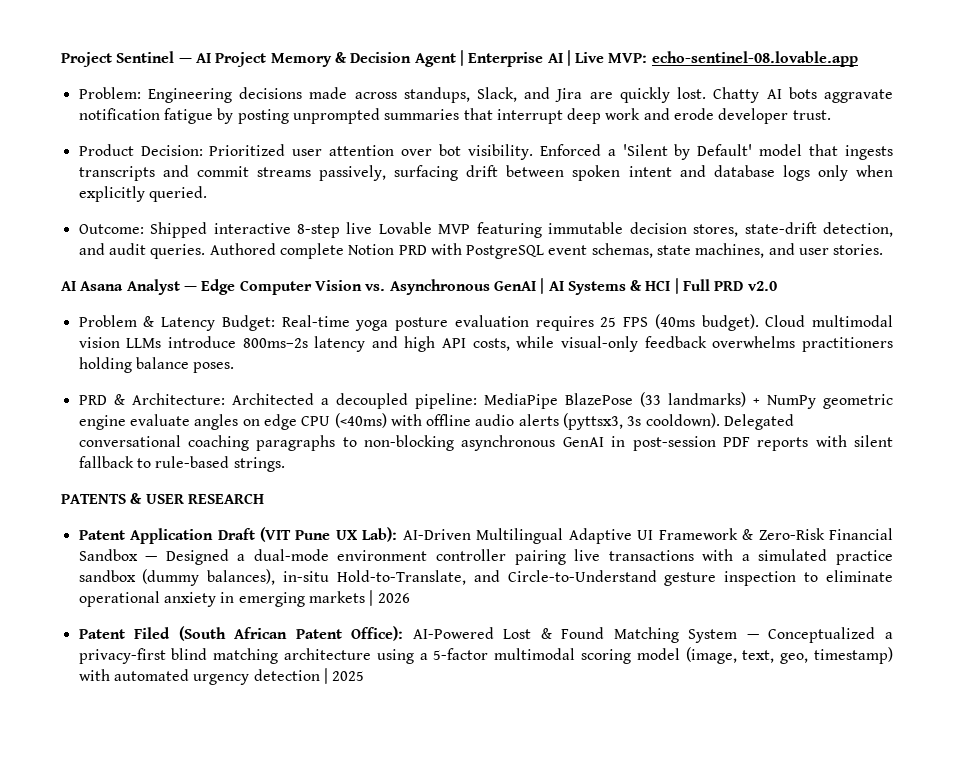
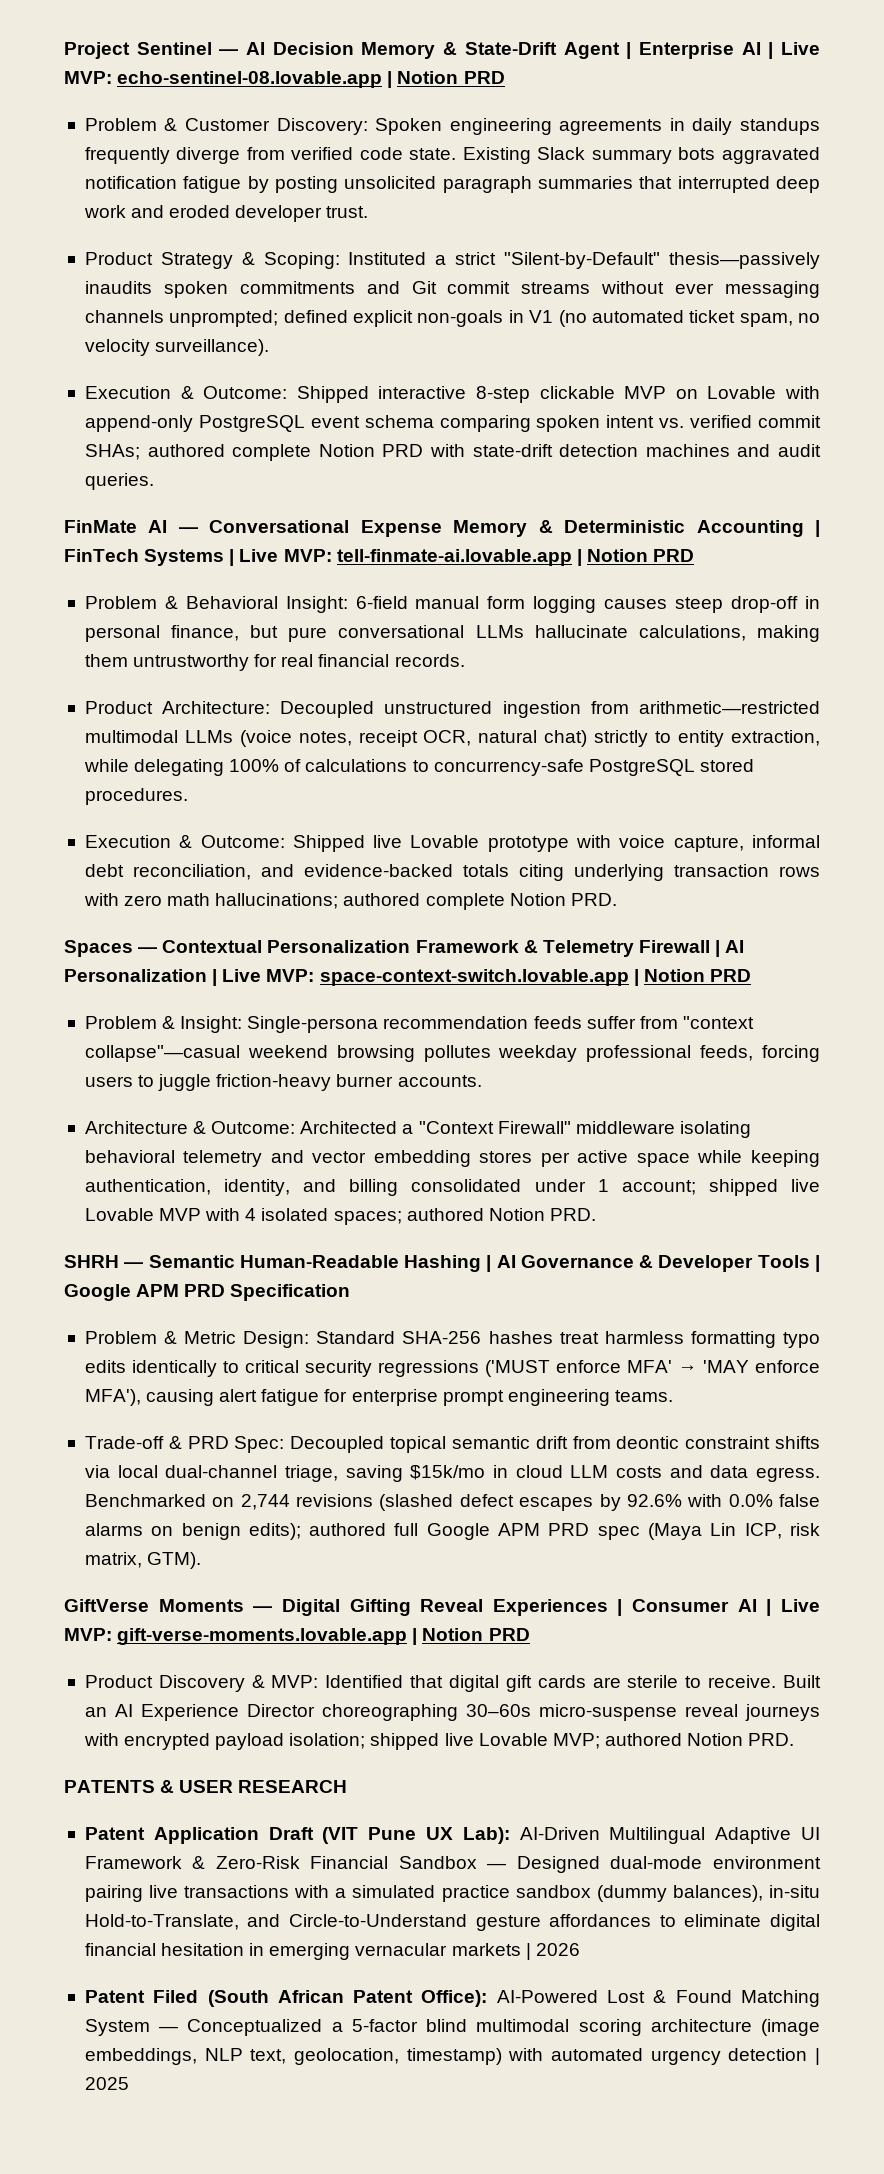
- Project Sentinel — AI Project Memory & Decision Agent | Enterprise AI | Live MVP: echo-sentinel-08.lovable.app
- Problem: Engineering decisions made across standups, Slack, and Jira are quickly lost. Chatty AI bots aggravate notification fatigue by posting unprompted summaries that interrupt deep work and erode developer trust.
+ Project Sentinel — AI Decision Memory & State-Drift Agent | Enterprise AI | Live MVP: echo-sentinel-08.lovable.app | Notion PRD
+ Problem & Customer Discovery: Spoken engineering agreements in daily standups frequently diverge from verified code state. Existing Slack summary bots aggravated notification fatigue by posting unsolicited paragraph summaries that interrupted deep work and eroded developer trust.
- Product Decision: Prioritized user attention over bot visibility. Enforced a 'Silent by Default' model that ingests transcripts and commit streams passively, surfacing drift between spoken intent and database logs only when explicitly queried.
- Outcome: Shipped interactive 8-step live Lovable MVP featuring immutable decision stores, state-drift detection, and audit queries. Authored complete Notion PRD with PostgreSQL event schemas, state machines, and user stories.
- AI Asana Analyst — Edge Computer Vision vs. Asynchronous GenAI | AI Systems & HCI | Full PRD v2.0
- Problem & Latency Budget: Real-time yoga posture evaluation requires 25 FPS (40ms budget). Cloud multimodal vision LLMs introduce 800ms–2s latency and high API costs, while visual-only feedback overwhelms practitioners holding balance poses.
- PRD & Architecture: Architected a decoupled pipeline: MediaPipe BlazePose (33 landmarks) + NumPy geometric engine evaluate angles on edge CPU (<40ms) with offline audio alerts (pyttsx3, 3s cooldown). Delegated conversational coaching paragraphs to non-blocking asynchronous GenAI in post-session PDF reports with silent fallback to rule-based strings.
+ Product Strategy & Scoping: Instituted a strict "Silent-by-Default" thesis—passively inaudits spoken commitments and Git commit streams without ever messaging channels unprompted; defined explicit non-goals in V1 (no automated ticket spam, no velocity surveillance).
+ Execution & Outcome: Shipped interactive 8-step clickable MVP on Lovable with append-only PostgreSQL event schema comparing spoken intent vs. verified commit SHAs; authored complete Notion PRD with state-drift detection machines and audit queries.
+ FinMate AI — Conversational Expense Memory & Deterministic Accounting | FinTech Systems | Live MVP: tell-finmate-ai.lovable.app | Notion PRD
+ Problem & Behavioral Insight: 6-field manual form logging causes steep drop-off in personal finance, but pure conversational LLMs hallucinate calculations, making them untrustworthy for real financial records.
+ Product Architecture: Decoupled unstructured ingestion from arithmetic—restricted multimodal LLMs (voice notes, receipt OCR, natural chat) strictly to entity extraction, while delegating 100% of calculations to concurrency-safe PostgreSQL stored procedures.
+ Execution & Outcome: Shipped live Lovable prototype with voice capture, informal debt reconciliation, and evidence-backed totals citing underlying transaction rows with zero math hallucinations; authored complete Notion PRD.
+ Spaces — Contextual Personalization Framework & Telemetry Firewall | AI Personalization | Live MVP: space-context-switch.lovable.app | Notion PRD
+ Problem & Insight: Single-persona recommendation feeds suffer from "context collapse"—casual weekend browsing pollutes weekday professional feeds, forcing users to juggle friction-heavy burner accounts.
+ Architecture & Outcome: Architected a "Context Firewall" middleware isolating behavioral telemetry and vector embedding stores per active space while keeping authentication, identity, and billing consolidated under 1 account; shipped live Lovable MVP with 4 isolated spaces; authored Notion PRD.
+ SHRH — Semantic Human-Readable Hashing | AI Governance & Developer Tools | Google APM PRD Specification
+ Problem & Metric Design: Standard SHA-256 hashes treat harmless formatting typo edits identically to critical security regressions ('MUST enforce MFA' → 'MAY enforce MFA'), causing alert fatigue for enterprise prompt engineering teams.
+ Trade-off & PRD Spec: Decoupled topical semantic drift from deontic constraint shifts via local dual-channel triage, saving $15k/mo in cloud LLM costs and data egress. Benchmarked on 2,744 revisions (slashed defect escapes by 92.6% with 0.0% false alarms on benign edits); authored full Google APM PRD spec (Maya Lin ICP, risk matrix, GTM).
+ GiftVerse Moments — Digital Gifting Reveal Experiences | Consumer AI | Live MVP: gift-verse-moments.lovable.app | Notion PRD
+ Product Discovery & MVP: Identified that digital gift cards are sterile to receive. Built an AI Experience Director choreographing 30–60s micro-suspense reveal journeys with encrypted payload isolation; shipped live Lovable MVP; authored Notion PRD.
- Patent Application Draft (VIT Pune UX Lab): AI-Driven Multilingual Adaptive UI Framework & Zero-Risk Financial Sandbox — Designed a dual-mode environment controller pairing live transactions with a simulated practice sandbox (dummy balances), in-situ Hold-to-Translate, and Circle-to-Understand gesture inspection to eliminate operational anxiety in emerging markets | 2026
+ Patent Application Draft (VIT Pune UX Lab): AI-Driven Multilingual Adaptive UI Framework & Zero-Risk Financial Sandbox — Designed dual-mode environment pairing live transactions with a simulated practice sandbox (dummy balances), in-situ Hold-to-Translate, and Circle-to-Understand gesture affordances to eliminate digital financial hesitation in emerging vernacular markets | 2026
- Patent Filed (South African Patent Office): AI-Powered Lost & Found Matching System — Conceptualized a privacy-first blind matching architecture using a 5-factor multimodal scoring model (image, text, geo, timestamp) with automated urgency detection | 2025
+ Patent Filed (South African Patent Office): AI-Powered Lost & Found Matching System — Conceptualized a 5-factor blind multimodal scoring architecture (image embeddings, NLP text, geolocation, timestamp) with automated urgency detection | 2025

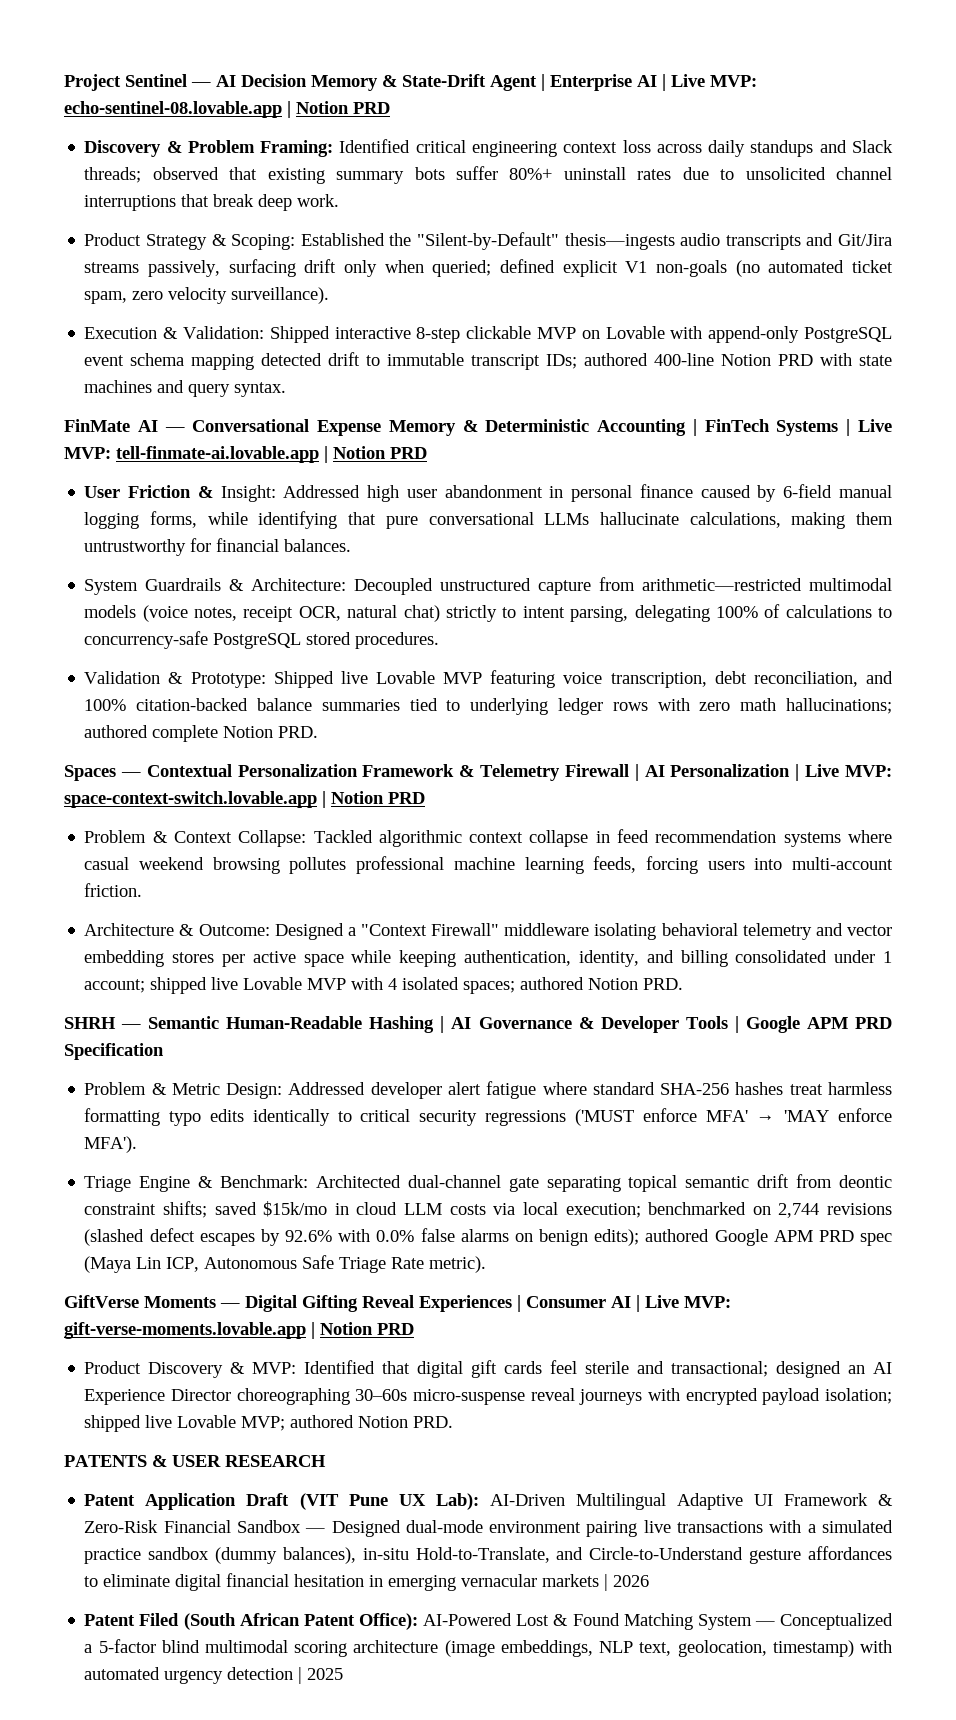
- Problem & Customer Discovery: Spoken engineering agreements in daily standups frequently diverge from verified code state. Existing Slack summary bots aggravated notification fatigue by posting unsolicited paragraph summaries that interrupted deep work and eroded developer trust.
- Product Strategy & Scoping: Instituted a strict "Silent-by-Default" thesis—passively inaudits spoken commitments and Git commit streams without ever messaging channels unprompted; defined explicit non-goals in V1 (no automated ticket spam, no velocity surveillance).
+ Discovery & Problem Framing: Identified critical engineering context loss across daily standups and Slack threads; observed that existing summary bots suffer 80%+ uninstall rates due to unsolicited channel interruptions that break deep work.
+ Product Strategy & Scoping: Established the "Silent-by-Default" thesis—ingests audio transcripts and Git/Jira streams passively, surfacing drift only when queried; defined explicit V1 non-goals (no automated ticket spam, zero velocity surveillance).
- Execution & Outcome: Shipped interactive 8-step clickable MVP on Lovable with append-only PostgreSQL event schema comparing spoken intent vs. verified commit SHAs; authored complete Notion PRD with state-drift detection machines and audit queries.
+ Execution & Validation: Shipped interactive 8-step clickable MVP on Lovable with append-only PostgreSQL event schema mapping detected drift to immutable transcript IDs; authored 400-line Notion PRD with state machines and query syntax.
- Problem & Behavioral Insight: 6-field manual form logging causes steep drop-off in personal finance, but pure conversational LLMs hallucinate calculations, making them untrustworthy for real financial records.
- Product Architecture: Decoupled unstructured ingestion from arithmetic—restricted multimodal LLMs (voice notes, receipt OCR, natural chat) strictly to entity extraction, while delegating 100% of calculations to concurrency-safe PostgreSQL stored procedures.
+ User Friction & Insight: Addressed high user abandonment in personal finance caused by 6-field manual logging forms, while identifying that pure conversational LLMs hallucinate calculations, making them untrustworthy for financial balances.
+ System Guardrails & Architecture: Decoupled unstructured capture from arithmetic—restricted multimodal models (voice notes, receipt OCR, natural chat) strictly to intent parsing, delegating 100% of calculations to concurrency-safe PostgreSQL stored procedures.
- Execution & Outcome: Shipped live Lovable prototype with voice capture, informal debt reconciliation, and evidence-backed totals citing underlying transaction rows with zero math hallucinations; authored complete Notion PRD.
+ Validation & Prototype: Shipped live Lovable MVP featuring voice transcription, debt reconciliation, and 100% citation-backed balance summaries tied to underlying ledger rows with zero math hallucinations; authored complete Notion PRD.
- Problem & Insight: Single-persona recommendation feeds suffer from "context collapse"—casual weekend browsing pollutes weekday professional feeds, forcing users to juggle friction-heavy burner accounts.
+ Problem & Context Collapse: Tackled algorithmic context collapse in feed recommendation systems where casual weekend browsing pollutes professional machine learning feeds, forcing users into multi-account friction.
- Architecture & Outcome: Architected a "Context Firewall" middleware isolating behavioral telemetry and vector embedding stores per active space while keeping authentication, identity, and billing consolidated under 1 account; shipped live Lovable MVP with 4 isolated spaces; authored Notion PRD.
+ Architecture & Outcome: Designed a "Context Firewall" middleware isolating behavioral telemetry and vector embedding stores per active space while keeping authentication, identity, and billing consolidated under 1 account; shipped live Lovable MVP with 4 isolated spaces; authored Notion PRD.
- Problem & Metric Design: Standard SHA-256 hashes treat harmless formatting typo edits identically to critical security regressions ('MUST enforce MFA' → 'MAY enforce MFA'), causing alert fatigue for enterprise prompt engineering teams.
- Trade-off & PRD Spec: Decoupled topical semantic drift from deontic constraint shifts via local dual-channel triage, saving $15k/mo in cloud LLM costs and data egress. Benchmarked on 2,744 revisions (slashed defect escapes by 92.6% with 0.0% false alarms on benign edits); authored full Google APM PRD spec (Maya Lin ICP, risk matrix, GTM).
+ Problem & Metric Design: Addressed developer alert fatigue where standard SHA-256 hashes treat harmless formatting typo edits identically to critical security regressions ('MUST enforce MFA' → 'MAY enforce MFA').
+ Triage Engine & Benchmark: Architected dual-channel gate separating topical semantic drift from deontic constraint shifts; saved $15k/mo in cloud LLM costs via local execution; benchmarked on 2,744 revisions (slashed defect escapes by 92.6% with 0.0% false alarms on benign edits); authored Google APM PRD spec (Maya Lin ICP, Autonomous Safe Triage Rate metric).
- Product Discovery & MVP: Identified that digital gift cards are sterile to receive. Built an AI Experience Director choreographing 30–60s micro-suspense reveal journeys with encrypted payload isolation; shipped live Lovable MVP; authored Notion PRD.
+ Product Discovery & MVP: Identified that digital gift cards feel sterile and transactional; designed an AI Experience Director choreographing 30–60s micro-suspense reveal journeys with encrypted payload isolation; shipped live Lovable MVP; authored Notion PRD.

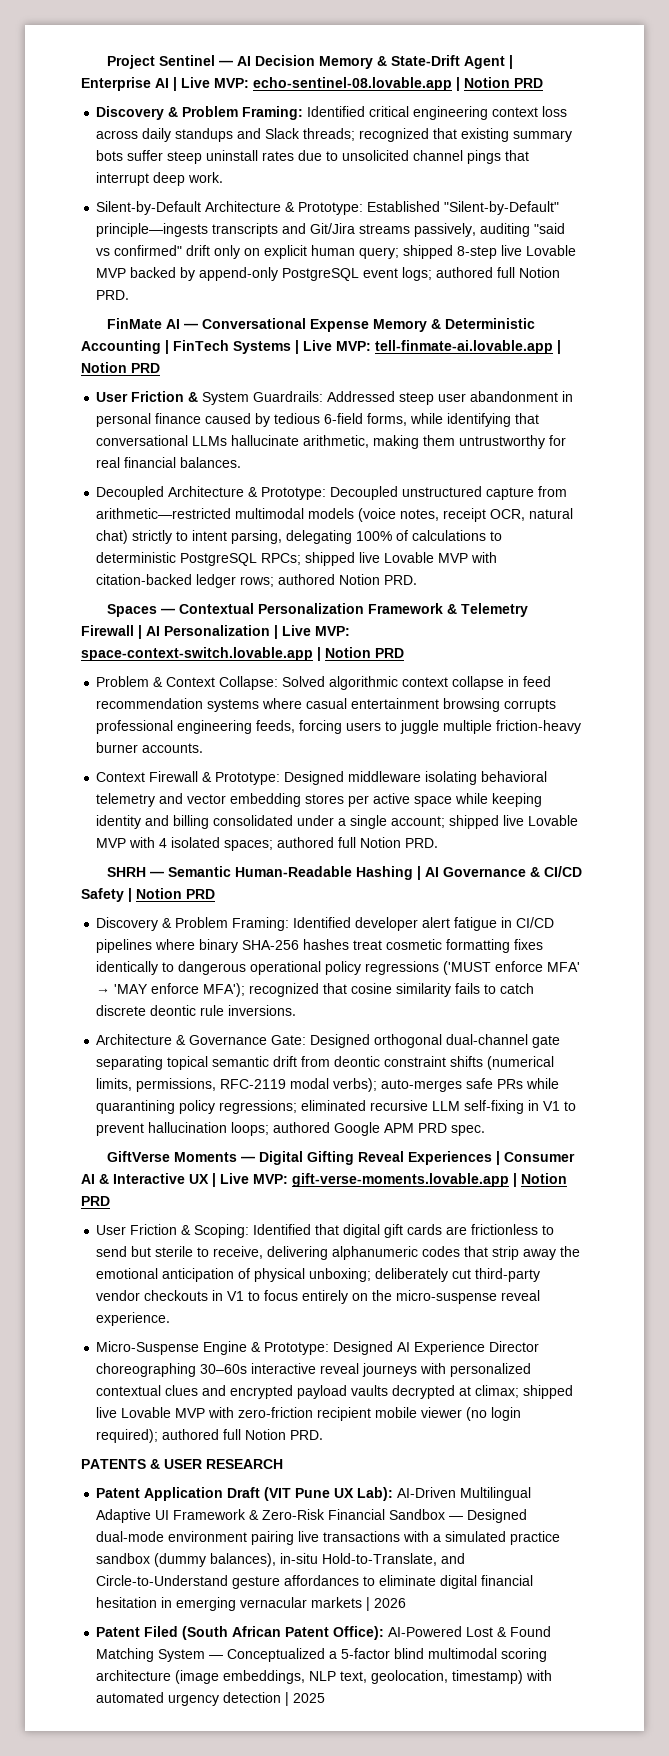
- Discovery & Problem Framing: Identified critical engineering context loss across daily standups and Slack threads; observed that existing summary bots suffer 80%+ uninstall rates due to unsolicited channel interruptions that break deep work.
+ Discovery & Problem Framing: Identified critical engineering context loss across daily standups and Slack threads; recognized that existing summary bots suffer steep uninstall rates due to unsolicited channel pings that interrupt deep work.
- Product Strategy & Scoping: Established the "Silent-by-Default" thesis—ingests audio transcripts and Git/Jira streams passively, surfacing drift only when queried; defined explicit V1 non-goals (no automated ticket spam, zero velocity surveillance).
- Execution & Validation: Shipped interactive 8-step clickable MVP on Lovable with append-only PostgreSQL event schema mapping detected drift to immutable transcript IDs; authored 400-line Notion PRD with state machines and query syntax.
+ Silent-by-Default Architecture & Prototype: Established "Silent-by-Default" principle—ingests transcripts and Git/Jira streams passively, auditing "said vs confirmed" drift only on explicit human query; shipped 8-step live Lovable MVP backed by append-only PostgreSQL event logs; authored full Notion PRD.
- User Friction & Insight: Addressed high user abandonment in personal finance caused by 6-field manual logging forms, while identifying that pure conversational LLMs hallucinate calculations, making them untrustworthy for financial balances.
+ User Friction & System Guardrails: Addressed steep user abandonment in personal finance caused by tedious 6-field forms, while identifying that conversational LLMs hallucinate arithmetic, making them untrustworthy for real financial balances.
- System Guardrails & Architecture: Decoupled unstructured capture from arithmetic—restricted multimodal models (voice notes, receipt OCR, natural chat) strictly to intent parsing, delegating 100% of calculations to concurrency-safe PostgreSQL stored procedures.
- Validation & Prototype: Shipped live Lovable MVP featuring voice transcription, debt reconciliation, and 100% citation-backed balance summaries tied to underlying ledger rows with zero math hallucinations; authored complete Notion PRD.
+ Decoupled Architecture & Prototype: Decoupled unstructured capture from arithmetic—restricted multimodal models (voice notes, receipt OCR, natural chat) strictly to intent parsing, delegating 100% of calculations to deterministic PostgreSQL RPCs; shipped live Lovable MVP with citation-backed ledger rows; authored Notion PRD.
- Problem & Context Collapse: Tackled algorithmic context collapse in feed recommendation systems where casual weekend browsing pollutes professional machine learning feeds, forcing users into multi-account friction.
- Architecture & Outcome: Designed a "Context Firewall" middleware isolating behavioral telemetry and vector embedding stores per active space while keeping authentication, identity, and billing consolidated under 1 account; shipped live Lovable MVP with 4 isolated spaces; authored Notion PRD.
+ Problem & Context Collapse: Solved algorithmic context collapse in feed recommendation systems where casual entertainment browsing corrupts professional engineering feeds, forcing users to juggle multiple friction-heavy burner accounts.
+ Context Firewall & Prototype: Designed middleware isolating behavioral telemetry and vector embedding stores per active space while keeping identity and billing consolidated under a single account; shipped live Lovable MVP with 4 isolated spaces; authored full Notion PRD.
- SHRH — Semantic Human-Readable Hashing | AI Governance & Developer Tools | Google APM PRD Specification
- Problem & Metric Design: Addressed developer alert fatigue where standard SHA-256 hashes treat harmless formatting typo edits identically to critical security regressions ('MUST enforce MFA' → 'MAY enforce MFA').
- Triage Engine & Benchmark: Architected dual-channel gate separating topical semantic drift from deontic constraint shifts; saved $15k/mo in cloud LLM costs via local execution; benchmarked on 2,744 revisions (slashed defect escapes by 92.6% with 0.0% false alarms on benign edits); authored Google APM PRD spec (Maya Lin ICP, Autonomous Safe Triage Rate metric).
+ SHRH — Semantic Human-Readable Hashing | AI Governance & CI/CD Safety | Notion PRD
+ Discovery & Problem Framing: Identified developer alert fatigue in CI/CD pipelines where binary SHA-256 hashes treat cosmetic formatting fixes identically to dangerous operational policy regressions ('MUST enforce MFA' → 'MAY enforce MFA'); recognized that cosine similarity fails to catch discrete deontic rule inversions.
+ Architecture & Governance Gate: Designed orthogonal dual-channel gate separating topical semantic drift from deontic constraint shifts (numerical limits, permissions, RFC-2119 modal verbs); auto-merges safe PRs while quarantining policy regressions; eliminated recursive LLM self-fixing in V1 to prevent hallucination loops; authored Google APM PRD spec.
- GiftVerse Moments — Digital Gifting Reveal Experiences | Consumer AI | Live MVP: gift-verse-moments.lovable.app | Notion PRD
+ GiftVerse Moments — Digital Gifting Reveal Experiences | Consumer AI & Interactive UX | Live MVP: gift-verse-moments.lovable.app | Notion PRD
- Product Discovery & MVP: Identified that digital gift cards feel sterile and transactional; designed an AI Experience Director choreographing 30–60s micro-suspense reveal journeys with encrypted payload isolation; shipped live Lovable MVP; authored Notion PRD.
+ User Friction & Scoping: Identified that digital gift cards are frictionless to send but sterile to receive, delivering alphanumeric codes that strip away the emotional anticipation of physical unboxing; deliberately cut third-party vendor checkouts in V1 to focus entirely on the micro-suspense reveal experience.
+ Micro-Suspense Engine & Prototype: Designed AI Experience Director choreographing 30–60s interactive reveal journeys with personalized contextual clues and encrypted payload vaults decrypted at climax; shipped live Lovable MVP with zero-friction recipient mobile viewer (no login required); authored full Notion PRD.

